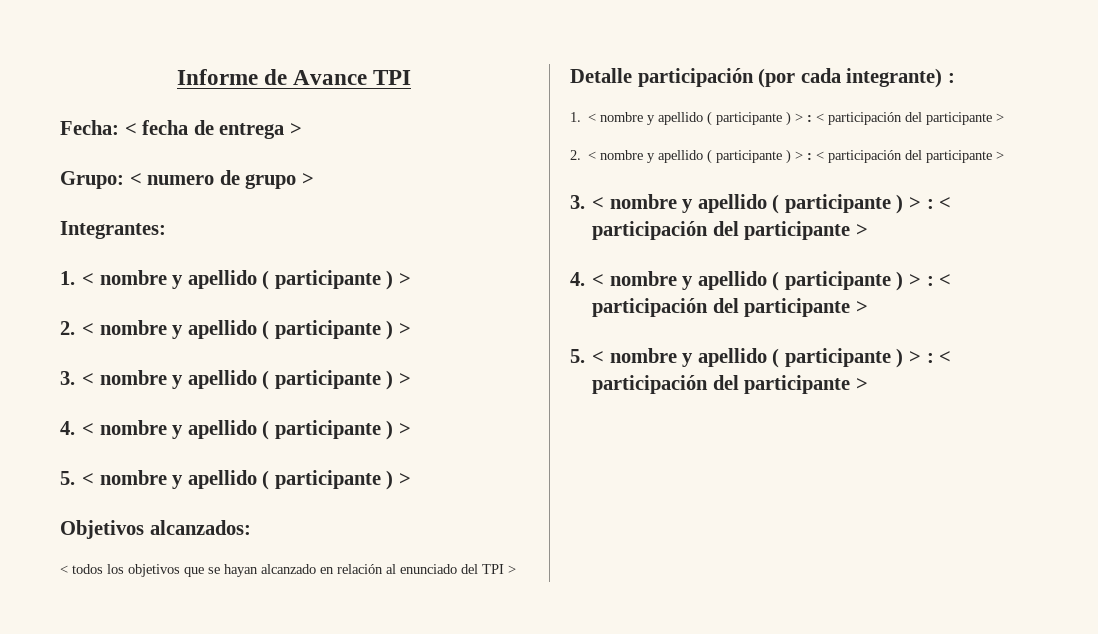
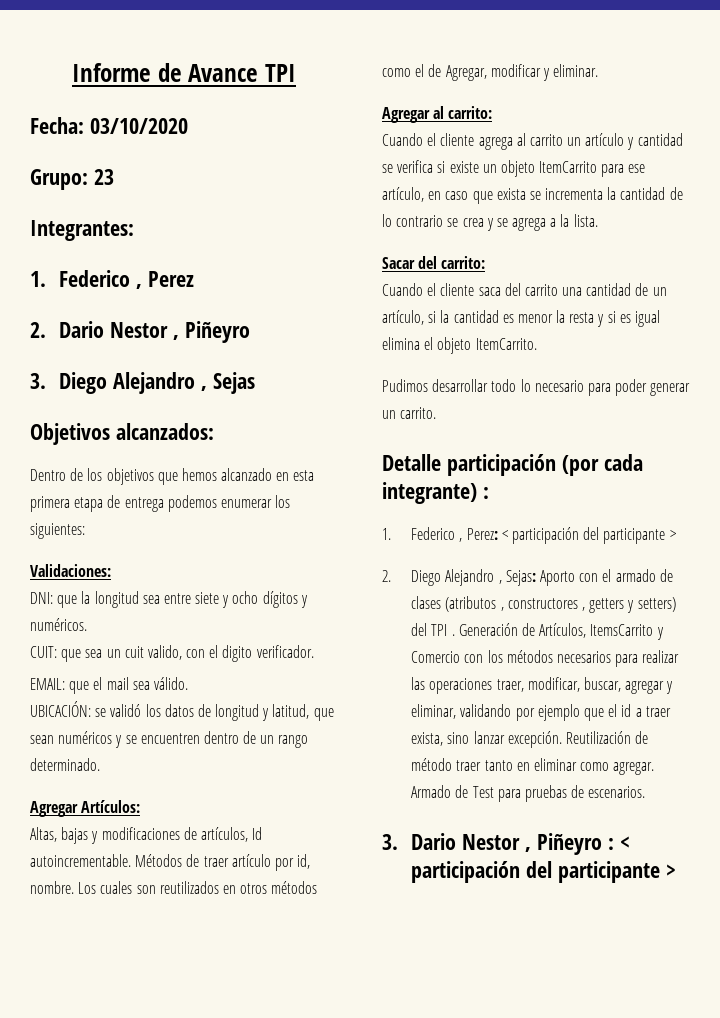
- Fecha: < fecha de entrega >
- Grupo: < numero de grupo >
+ Fecha: 03/10/2020
+ Grupo: 23
  Integrantes:
- 1. < nombre y apellido ( participante ) >
- 2. < nombre y apellido ( participante ) >
- 3. < nombre y apellido ( participante ) >
- 4. < nombre y apellido ( participante ) >
- 5. < nombre y apellido ( participante ) >
+ 1. Federico , Perez
+ 2. Dario Nestor , Piñeyro
+ 3. Diego Alejandro , Sejas
- < todos los objetivos que se hayan alcanzado en relación al enunciado del TPI >
+ Dentro de los objetivos que hemos alcanzado en esta primera etapa de entrega podemos enumerar los siguientes:
+ Validaciones:
+ DNI: que la longitud sea entre siete y ocho dígitos y numéricos.
+ CUIT: que sea un cuit valido, con el digito verificador.
+ EMAIL: que el mail sea válido.
+ UBICACIÓN: se validó los datos de longitud y latitud, que sean numéricos y se encuentren dentro de un rango determinado.
+ Agregar Artículos:
+ Altas, bajas y modificaciones de artículos, Id autoincrementable. Métodos de traer artículo por id, nombre. Los cuales son reutilizados en otros métodos como el de Agregar, modificar y eliminar.
+ Agregar al carrito:
+ Cuando el cliente agrega al carrito un artículo y cantidad se verifica si existe un objeto ItemCarrito para ese artículo, en caso que exista se incrementa la cantidad de lo contrario se crea y se agrega a la lista.
+ Sacar del carrito:
+ Cuando el cliente saca del carrito una cantidad de un artículo, si la cantidad es menor la resta y si es igual elimina el objeto ItemCarrito.
+ Pudimos desarrollar todo lo necesario para poder generar un carrito.
- 1. < nombre y apellido ( participante ) > : < participación del participante >
+ 1. Federico , Perez: < participación del participante >
- 2. < nombre y apellido ( participante ) > : < participación del participante >
- 3. < nombre y apellido ( participante ) > : < participación del participante >
- 4. < nombre y apellido ( participante ) > : < participación del participante >
- 5. < nombre y apellido ( participante ) > : < participación del participante >
+ 2. Diego Alejandro , Sejas: Aporto con el armado de clases (atributos , constructores , getters y setters) del TPI . Generación de Artículos, ItemsCarrito y Comercio con los métodos necesarios para realizar las operaciones traer, modificar, buscar, agregar y eliminar, validando por ejemplo que el id a traer exista, sino lanzar excepción. Reutilización de método traer tanto en eliminar como agregar. Armado de Test para pruebas de escenarios.
+ 3. Dario Nestor , Piñeyro : < participación del participante >

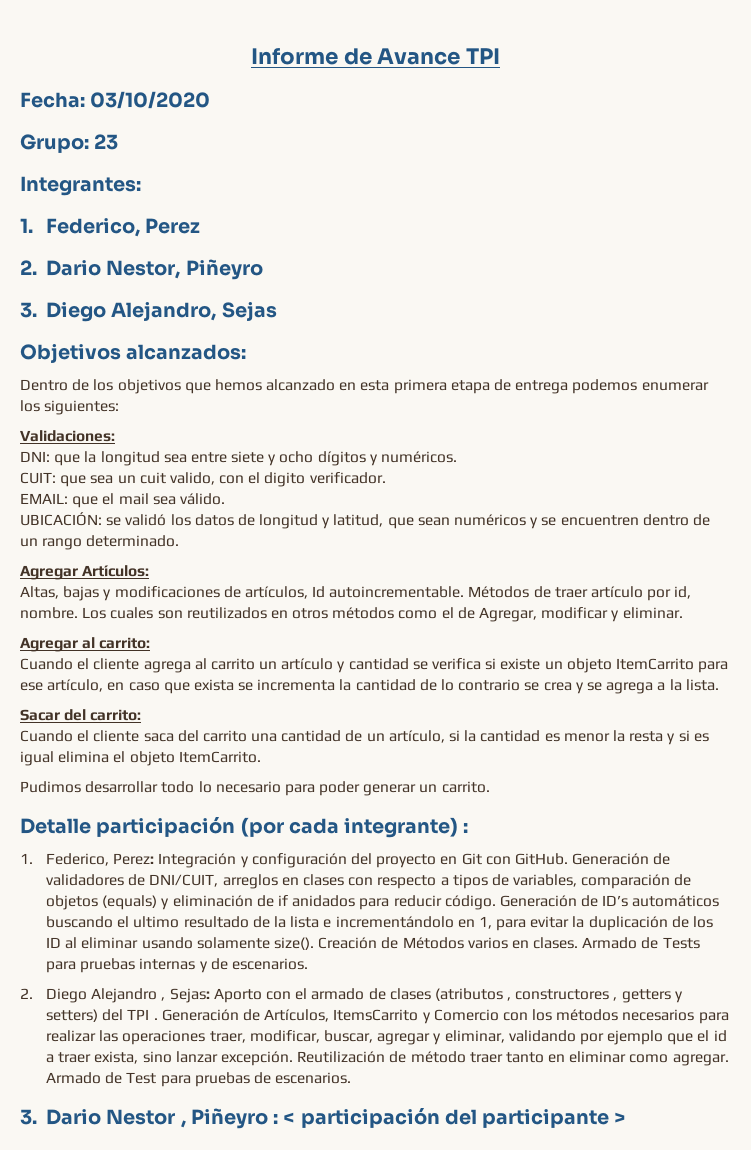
- 1. Federico , Perez
+ 1. Federico, Perez
- 2. Dario Nestor , Piñeyro
+ 2. Dario Nestor, Piñeyro
- 3. Diego Alejandro , Sejas
+ 3. Diego Alejandro, Sejas
- 1. Federico , Perez: < participación del participante >
+ 1. Federico, Perez: Integración y configuración del proyecto en Git con GitHub. Generación de validadores de DNI/CUIT, arreglos en clases con respecto a tipos de variables, comparación de objetos (equals) y eliminación de if anidados para reducir código. Generación de ID’s automáticos buscando el ultimo resultado de la lista e incrementándolo en 1, para evitar la duplicación de los ID al eliminar usando solamente size(). Creación de Métodos varios en clases. Armado de Tests para pruebas internas y de escenarios.

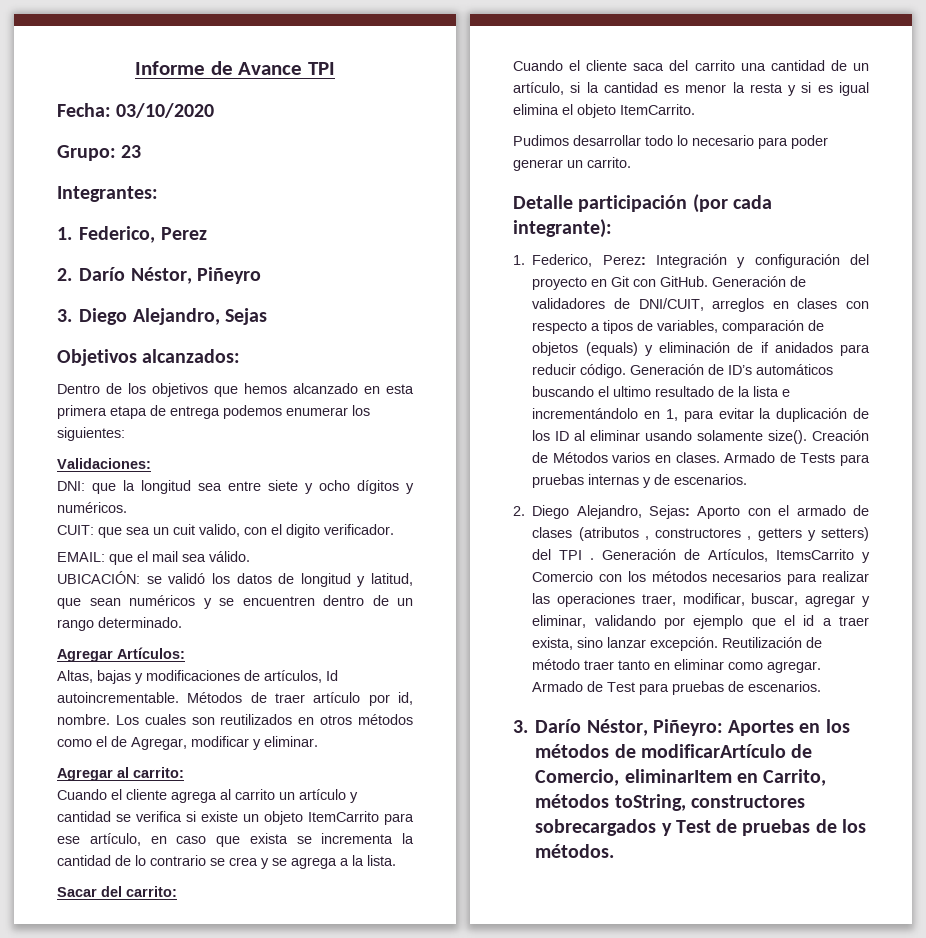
- 2. Dario Nestor, Piñeyro
+ 2. Darío Néstor, Piñeyro
- Detalle participación (por cada integrante) :
+ Detalle participación (por cada integrante):
- 2. Diego Alejandro , Sejas: Aporto con el armado de clases (atributos , constructores , getters y setters) del TPI .
+ 2. Diego Alejandro, Sejas: Aporto con el armado de clases (atributos , constructores , getters y setters) del TPI .
- 3. Dario Nestor , Piñeyro : < participación del participante >
+ 3. Darío Néstor, Piñeyro: Aportes en los métodos de modificarArtículo de Comercio, eliminarItem en Carrito, métodos toString, constructores sobrecargados y Test de pruebas de los métodos.

